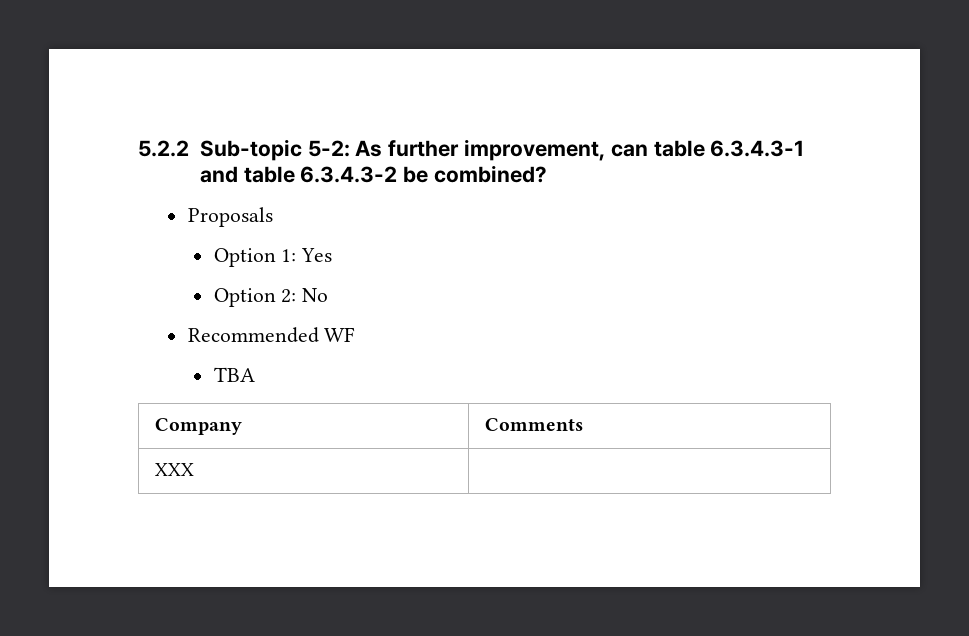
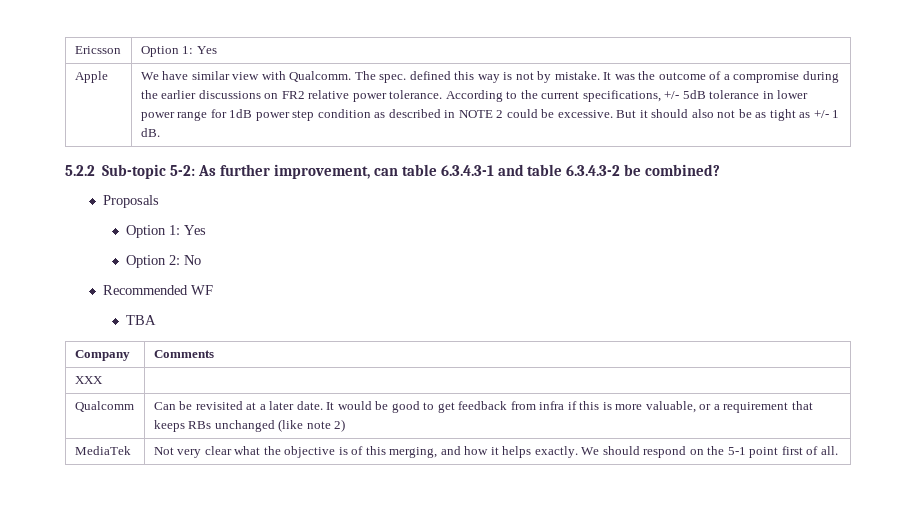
+ Ericsson | Option 1: Yes
+ Apple | We have similar view with Qualcomm. The spec. defined this way is not by mistake. It was the outcome of a compromise during the earlier discussions on FR2 relative power tolerance. According to the current specifications, +/- 5dB tolerance in lower power range for 1dB power step condition as described in NOTE 2 could be excessive. But it should also not be as tight as +/- 1 dB.
+ Qualcomm | Can be revisited at a later date. It would be good to get feedback from infra if this is more valuable, or a requirement that keeps RBs unchanged (like note 2)
+ MediaTek | Not very clear what the objective is of this merging, and how it helps exactly. We should respond on the 5-1 point first of all.

